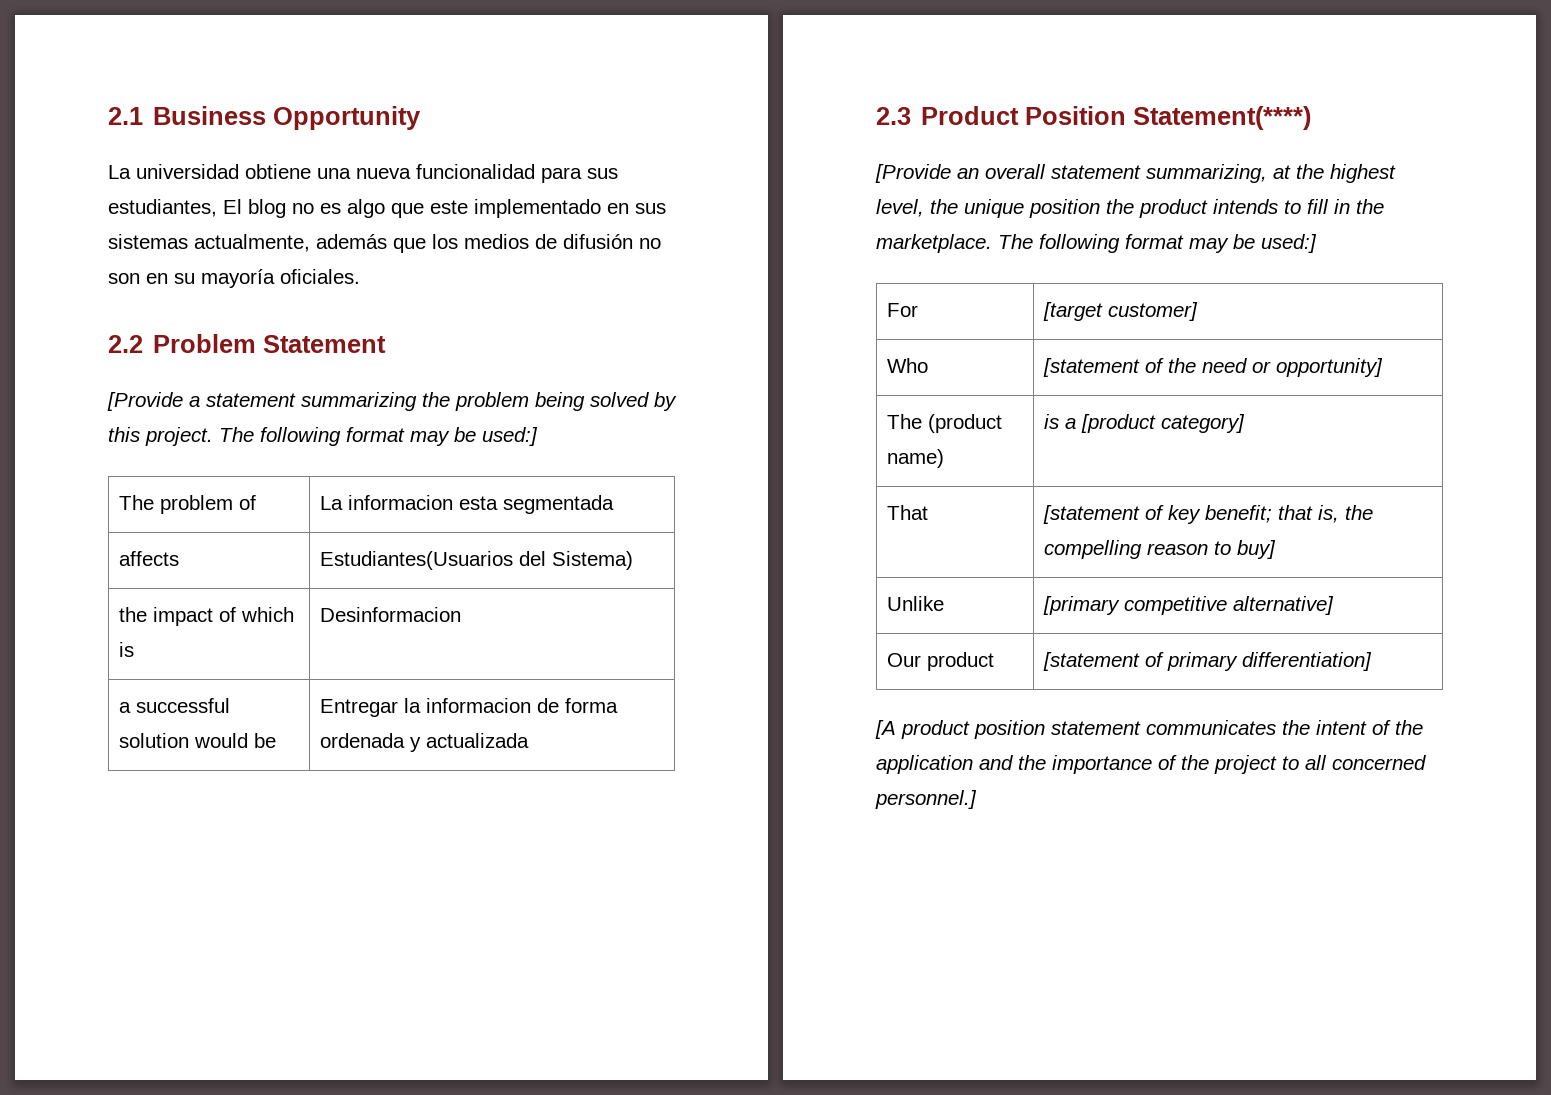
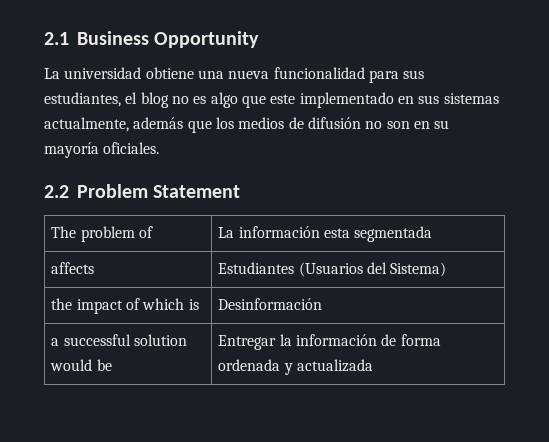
- La universidad obtiene una nueva funcionalidad para sus estudiantes, El blog no es algo que este implementado en sus sistemas actualmente, además que los medios de difusión no son en su mayoría oficiales.
+ La universidad obtiene una nueva funcionalidad para sus estudiantes, el blog no es algo que este implementado en sus sistemas actualmente, además que los medios de difusión no son en su mayoría oficiales.
- [Provide a statement summarizing the problem being solved by this project. The following format may be used:]
- The problem of | La informacion esta segmentada
+ The problem of | La información esta segmentada
- affects | Estudiantes(Usuarios del Sistema)
+ affects | Estudiantes (Usuarios del Sistema)
- the impact of which is | Desinformacion
+ the impact of which is | Desinformación
- a successful solution would be | Entregar la informacion de forma ordenada y actualizada
+ a successful solution would be | Entregar la información de forma ordenada y actualizada
- 2.3 Product Position Statement(****)
- [Provide an overall statement summarizing, at the highest level, the unique position the product intends to fill in the marketplace. The following format may be used:]
- For | [target customer]
- Who | [statement of the need or opportunity]
- The (product name) | is a [product category]
- That | [statement of key benefit; that is, the compelling reason to buy]
- Unlike | [primary competitive alternative]
- Our product | [statement of primary differentiation]
- [A product position statement communicates the intent of the application and the importance of the project to all concerned personnel.]

